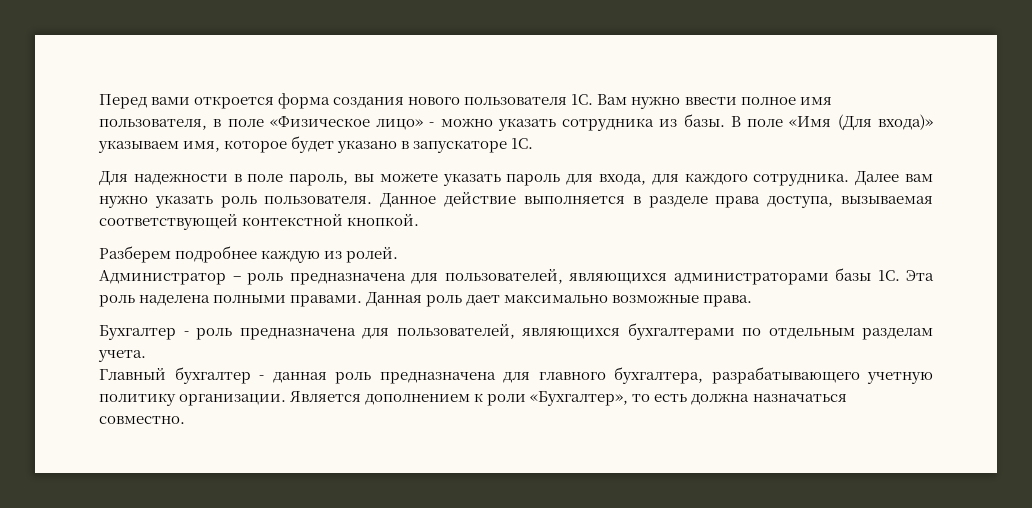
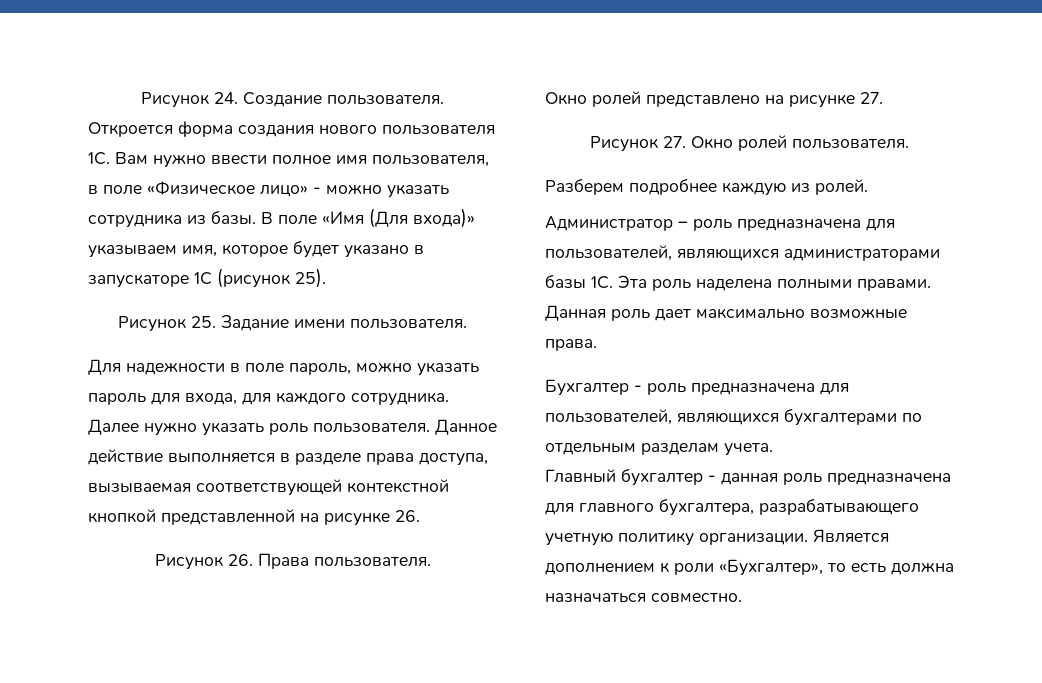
- Перед вами откроется форма создания нового пользователя 1С.
+ Рисунок 24. Создание пользователя.
+ Откроется форма создания нового пользователя 1С.
- В поле «Имя (Для входа)» указываем имя, которое будет указано в запускаторе 1С.
+ В поле «Имя (Для входа)» указываем имя, которое будет указано в запускаторе 1С (рисунок 25).
+ Рисунок 25. Задание имени пользователя.
- Для надежности в поле пароль, вы можете указать пароль для входа, для каждого сотрудника.
+ Для надежности в поле пароль, можно указать пароль для входа, для каждого сотрудника.
- Далее вам нужно указать роль пользователя.
+ Далее нужно указать роль пользователя.
- Данное действие выполняется в разделе права доступа, вызываемая соответствующей контекстной кнопкой.
+ Данное действие выполняется в разделе права доступа, вызываемая соответствующей контекстной кнопкой представленной на рисунке 26.
+ Рисунок 26. Права пользователя.
+ Окно ролей представлено на рисунке 27.
+ Рисунок 27. Окно ролей пользователя.

